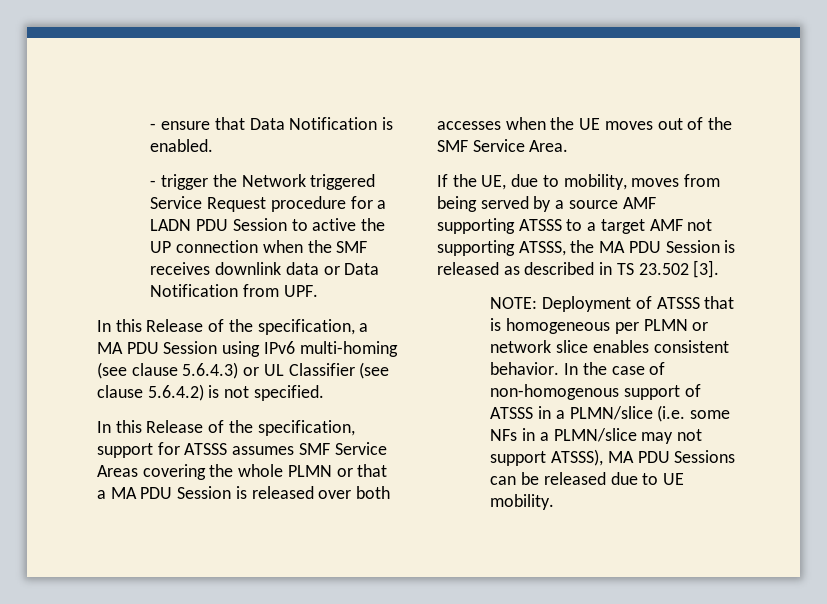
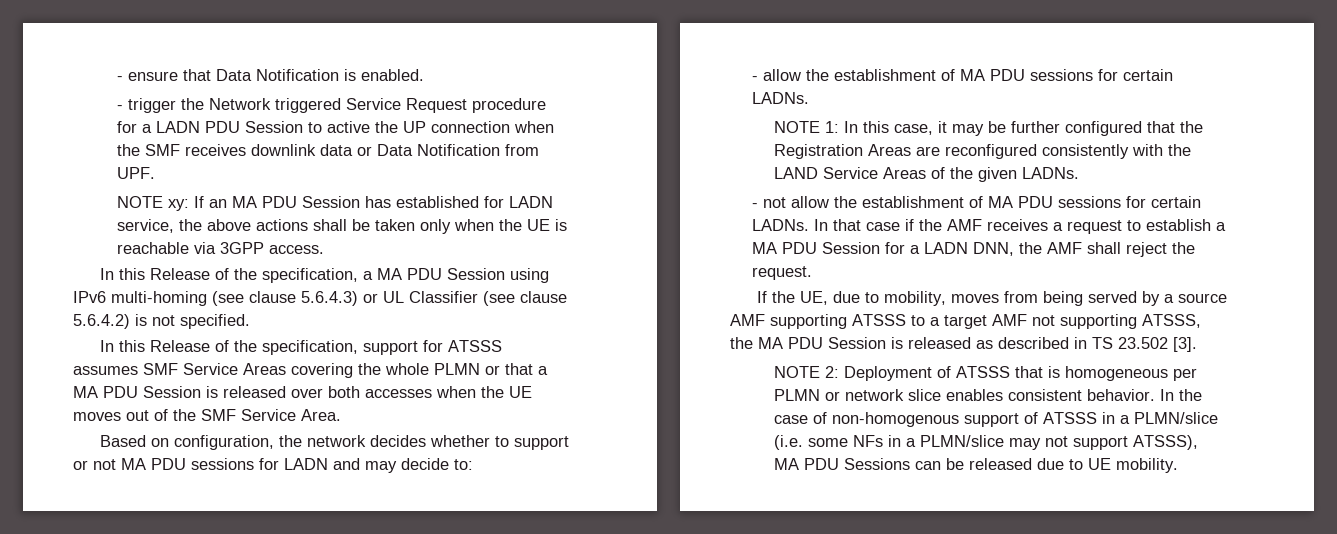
+ NOTE xy: If an MA PDU Session has established for LADN service, the above actions shall be taken only when the UE is reachable via 3GPP access.
+ Based on configuration, the network decides whether to support or not MA PDU sessions for LADN and may decide to:
+ - allow the establishment of MA PDU sessions for certain LADNs.
+ NOTE 1: In this case, it may be further configured that the Registration Areas are reconfigured consistently with the LAND Service Areas of the given LADNs.
+ - not allow the establishment of MA PDU sessions for certain LADNs. In that case if the AMF receives a request to establish a MA PDU Session for a LADN DNN, the AMF shall reject the request.
- NOTE: Deployment of ATSSS that is homogeneous per PLMN or network slice enables consistent behavior.
+ NOTE 2: Deployment of ATSSS that is homogeneous per PLMN or network slice enables consistent behavior.

